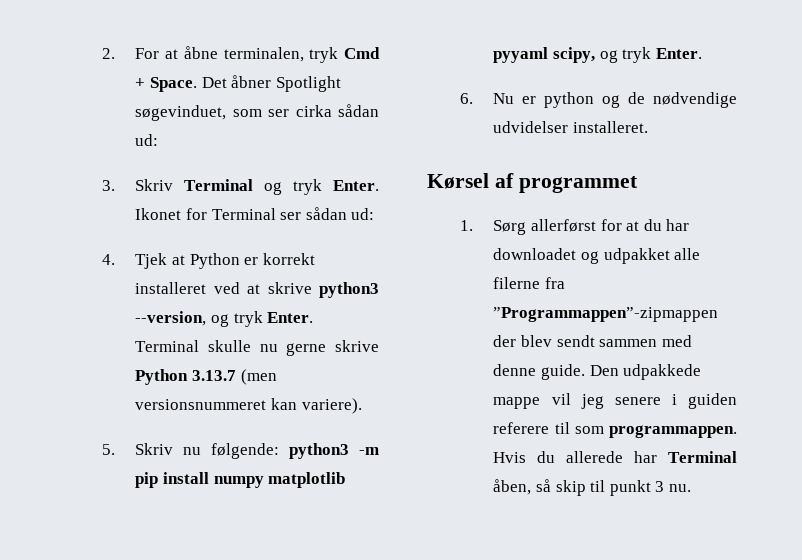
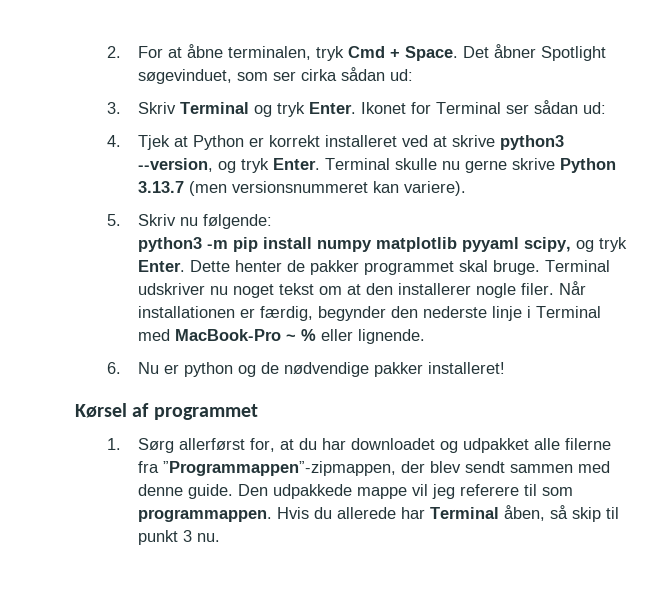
- 5. Skriv nu følgende: python3 -m pip install numpy matplotlib pyyaml scipy, og tryk Enter.
+ 5. Skriv nu følgende:
+ python3 -m pip install numpy matplotlib pyyaml scipy, og tryk Enter. Dette henter de pakker programmet skal bruge. Terminal udskriver nu noget tekst om at den installerer nogle filer. Når installationen er færdig, begynder den nederste linje i Terminal med MacBook-Pro ~ % eller lignende.
- 6. Nu er python og de nødvendige udvidelser installeret.
+ 6. Nu er python og de nødvendige pakker installeret!
- 1. Sørg allerførst for at du har downloadet og udpakket alle filerne fra ”Programmappen”-zipmappen der blev sendt sammen med denne guide.
+ 1. Sørg allerførst for, at du har downloadet og udpakket alle filerne fra ”Programmappen”-zipmappen, der blev sendt sammen med denne guide.
- Den udpakkede mappe vil jeg senere i guiden referere til som programmappen.
+ Den udpakkede mappe vil jeg referere til som programmappen.

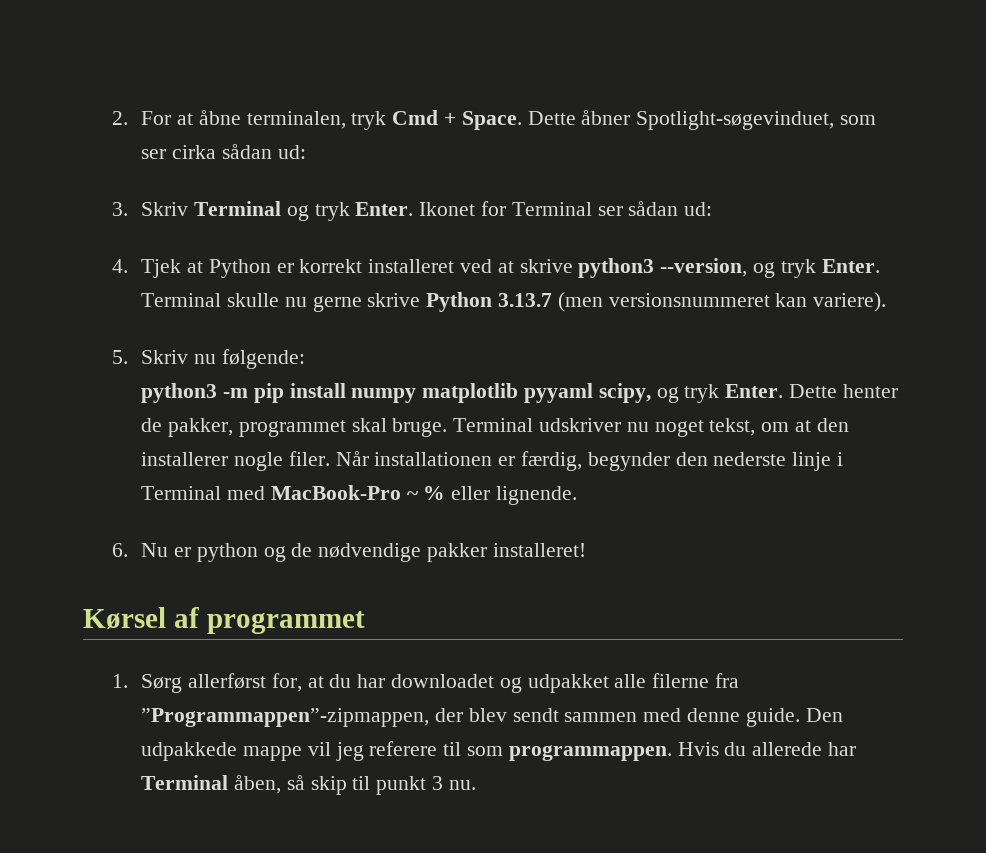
- Det åbner Spotlight søgevinduet, som ser cirka sådan ud:
+ Dette åbner Spotlight-søgevinduet, som ser cirka sådan ud:
- Dette henter de pakker programmet skal bruge.
+ Dette henter de pakker, programmet skal bruge.
- Terminal udskriver nu noget tekst om at den installerer nogle filer.
+ Terminal udskriver nu noget tekst, om at den installerer nogle filer.

